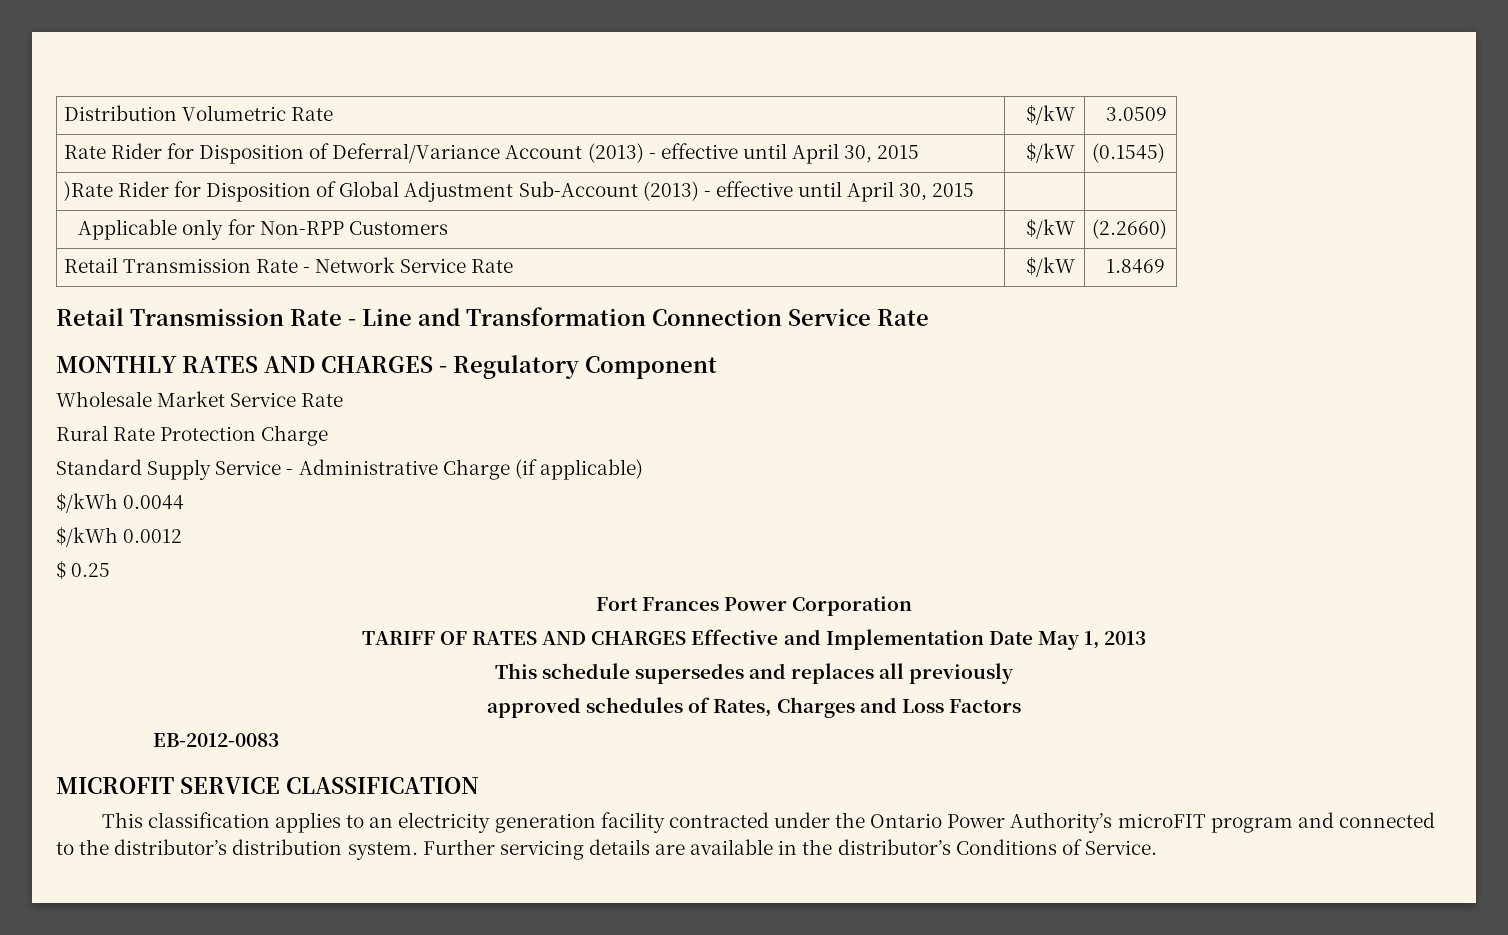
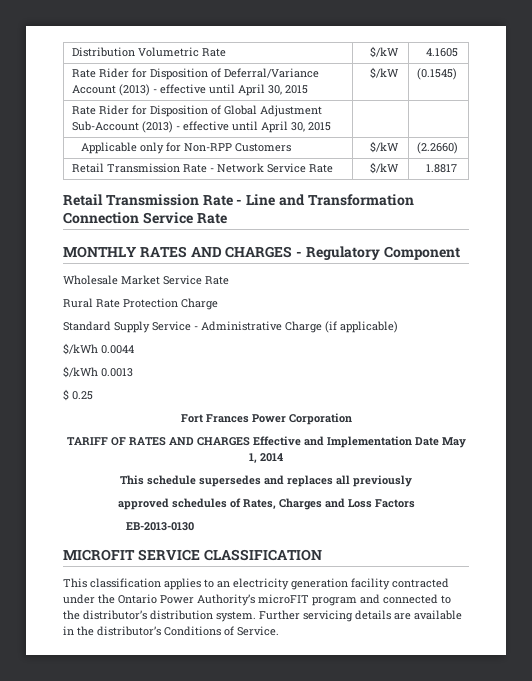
- Distribution Volumetric Rate | $/kW | 3.0509
+ Distribution Volumetric Rate | $/kW | 4.1605
- )Rate Rider for Disposition of Global Adjustment Sub-Account (2013) - effective until April 30, 2015 | |
+ Rate Rider for Disposition of Global Adjustment Sub-Account (2013) - effective until April 30, 2015 | |
- Retail Transmission Rate - Network Service Rate | $/kW | 1.8469
+ Retail Transmission Rate - Network Service Rate | $/kW | 1.8817
- $/kWh 0.0012
+ $/kWh 0.0013
- TARIFF OF RATES AND CHARGES Effective and Implementation Date May 1, 2013
+ TARIFF OF RATES AND CHARGES Effective and Implementation Date May 1, 2014
- EB-2012-0083
+ EB-2013-0130

